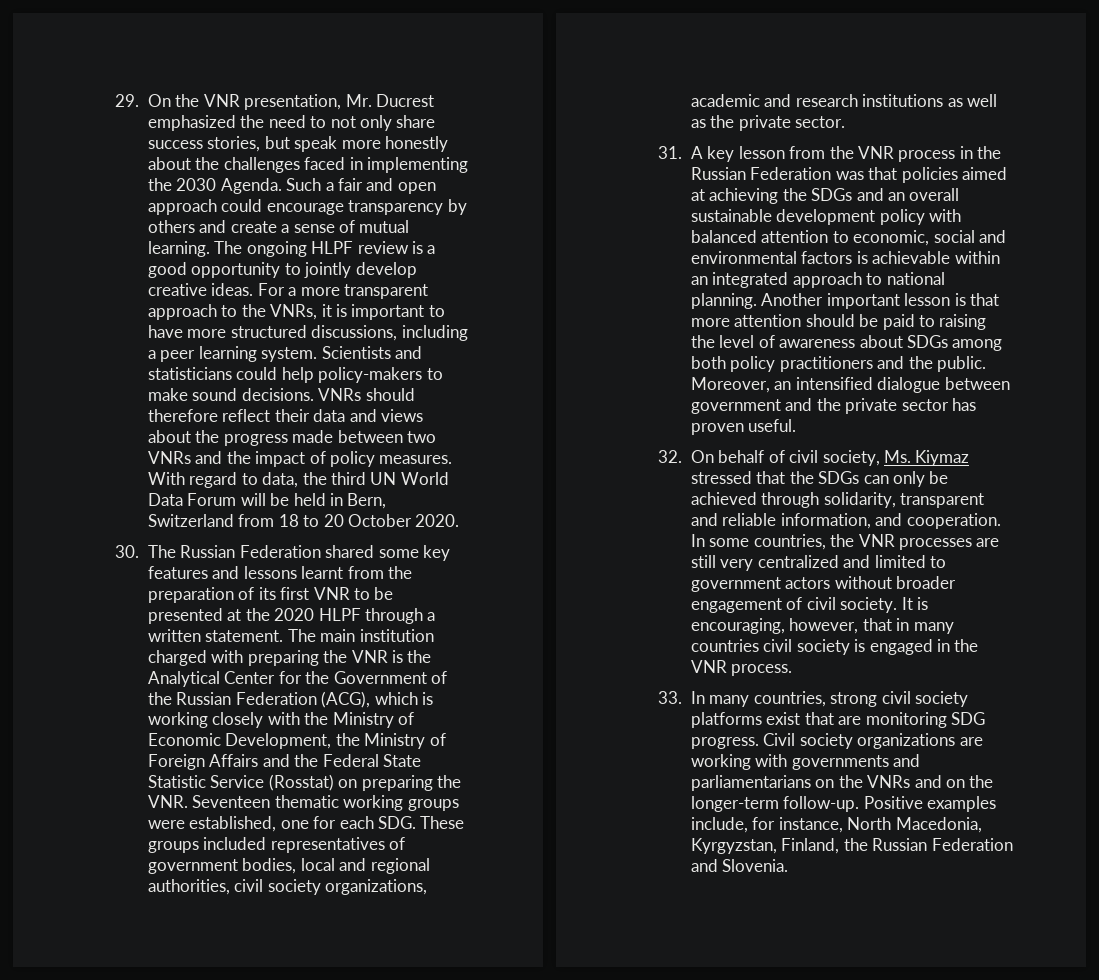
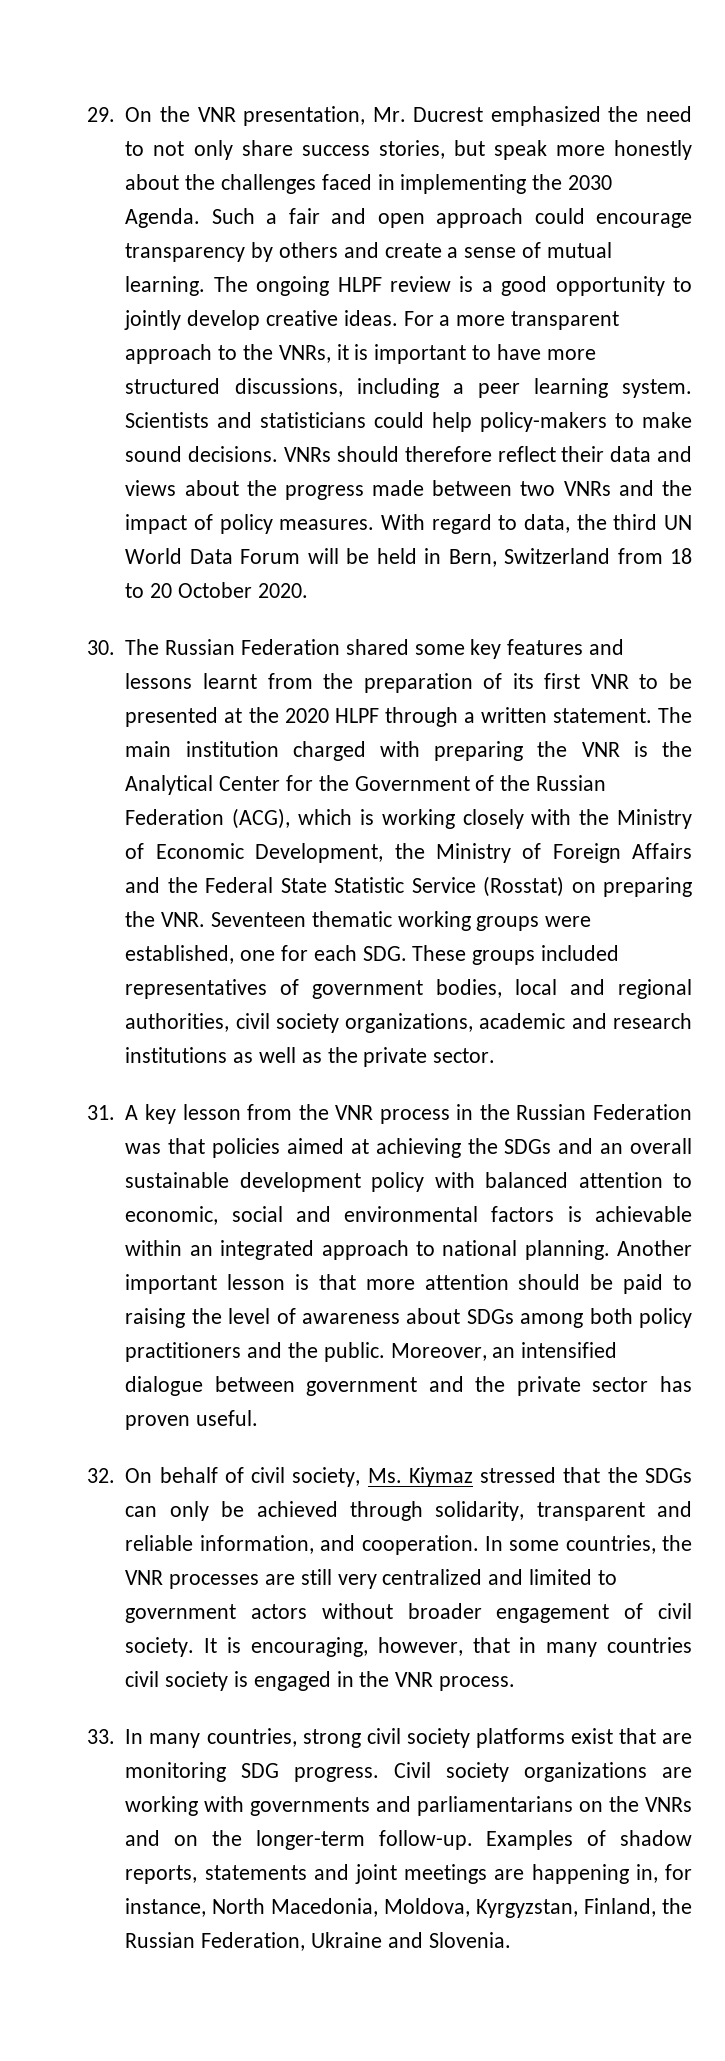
- Positive examples include, for instance, North Macedonia, Kyrgyzstan, Finland, the Russian Federation and Slovenia.
+ Examples of shadow reports, statements and joint meetings are happening in, for instance, North Macedonia, Moldova, Kyrgyzstan, Finland, the Russian Federation, Ukraine and Slovenia.

